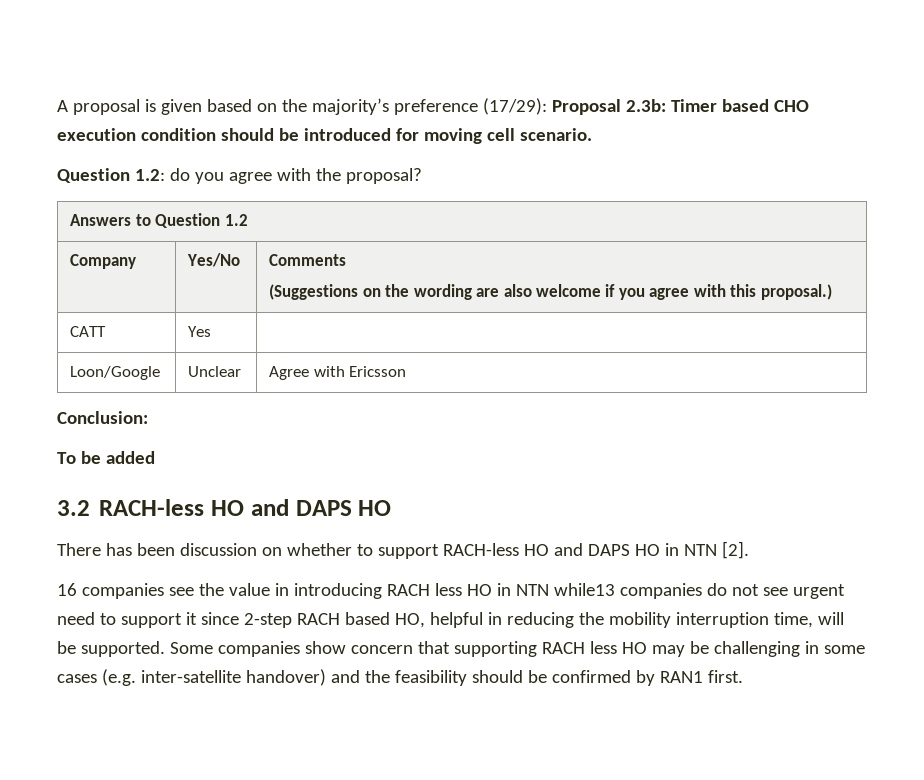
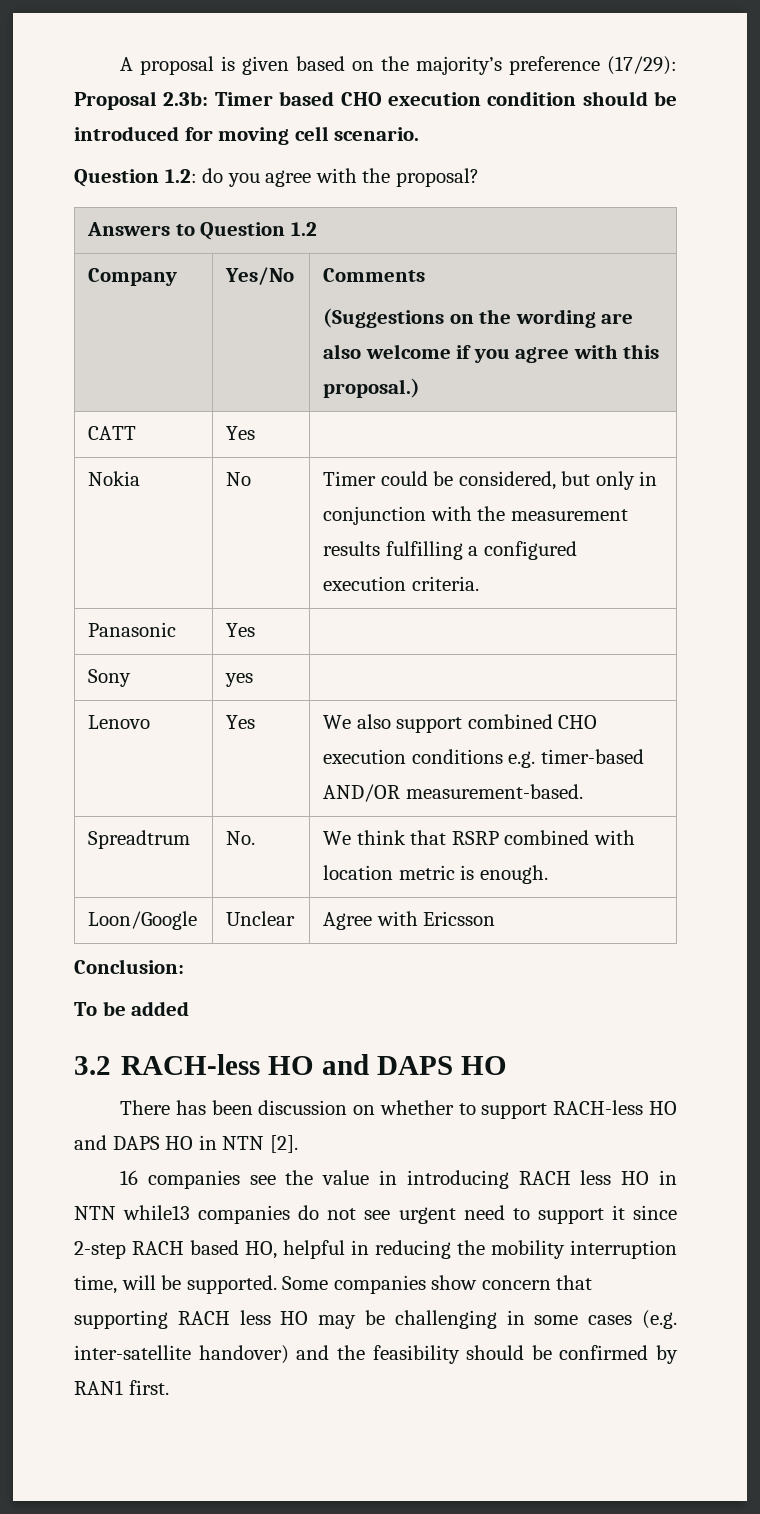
+ Nokia | No | Timer could be considered, but only in conjunction with the measurement results fulfilling a configured execution criteria.
+ Panasonic | Yes |
+ Sony | yes |
+ Lenovo | Yes | We also support combined CHO execution conditions e.g. timer-based AND/OR measurement-based.
+ Spreadtrum | No. | We think that RSRP combined with location metric is enough.

